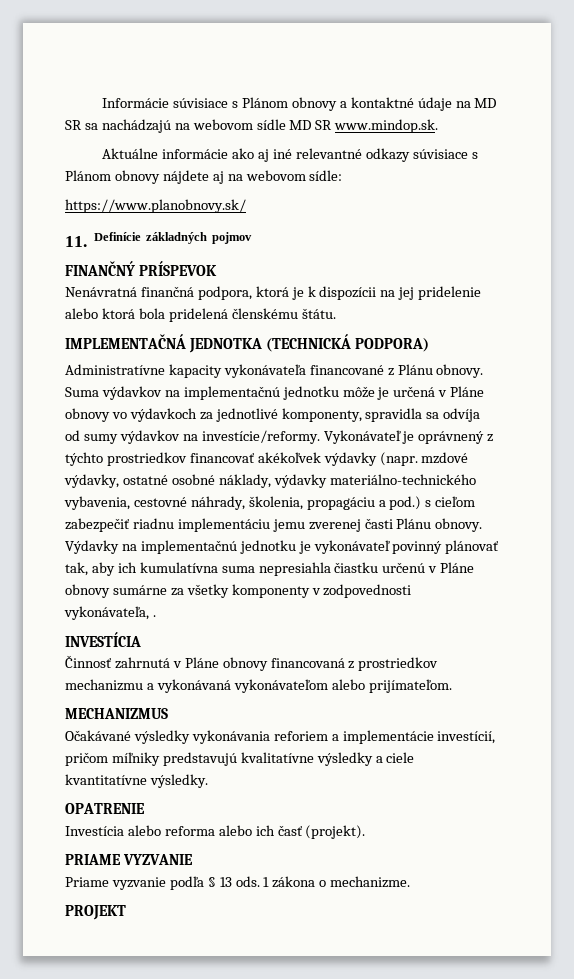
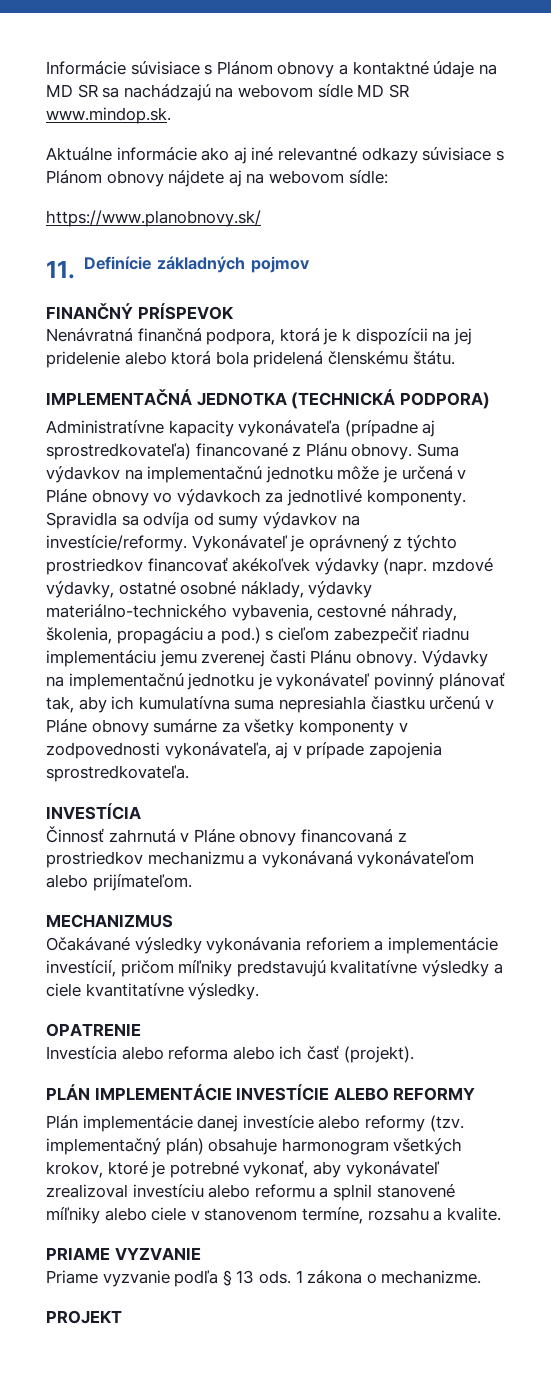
- Administratívne kapacity vykonávateľa financované z Plánu obnovy.
+ Administratívne kapacity vykonávateľa (prípadne aj sprostredkovateľa) financované z Plánu obnovy.
- Suma výdavkov na implementačnú jednotku môže je určená v Pláne obnovy vo výdavkoch za jednotlivé komponenty, spravidla sa odvíja od sumy výdavkov na investície/reformy.
+ Suma výdavkov na implementačnú jednotku môže je určená v Pláne obnovy vo výdavkoch za jednotlivé komponenty. Spravidla sa odvíja od sumy výdavkov na investície/reformy.
- Výdavky na implementačnú jednotku je vykonávateľ povinný plánovať tak, aby ich kumulatívna suma nepresiahla čiastku určenú v Pláne obnovy sumárne za všetky komponenty v zodpovednosti vykonávateľa, .
+ Výdavky na implementačnú jednotku je vykonávateľ povinný plánovať tak, aby ich kumulatívna suma nepresiahla čiastku určenú v Pláne obnovy sumárne za všetky komponenty v zodpovednosti vykonávateľa, aj v prípade zapojenia sprostredkovateľa.
+ PLÁN IMPLEMENTÁCIE INVESTÍCIE ALEBO REFORMY
+ Plán implementácie danej investície alebo reformy (tzv. implementačný plán) obsahuje harmonogram všetkých krokov, ktoré je potrebné vykonať, aby vykonávateľ zrealizoval investíciu alebo reformu a splnil stanovené míľniky alebo ciele v stanovenom termíne, rozsahu a kvalite.

